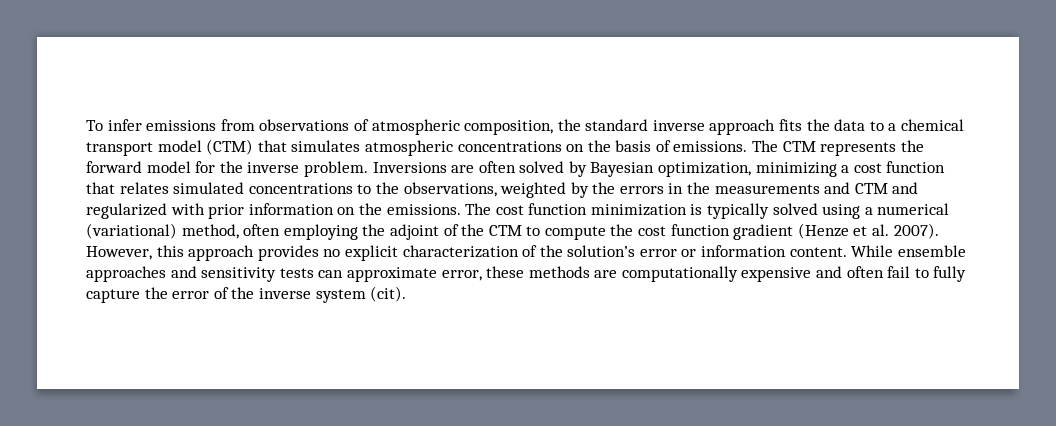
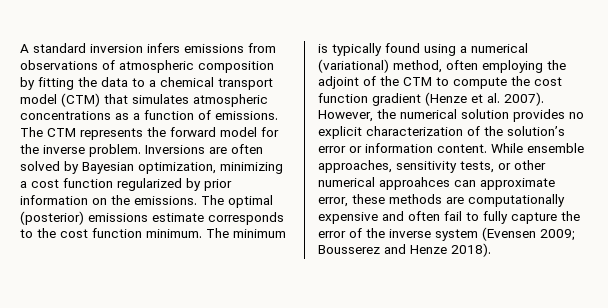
- To infer emissions from observations of atmospheric composition, the standard inverse approach fits the data to a chemical transport model (CTM) that simulates atmospheric concentrations on the basis of emissions.
+ A standard inversion infers emissions from observations of atmospheric composition by fitting the data to a chemical transport model (CTM) that simulates atmospheric concentrations as a function of emissions.
- Inversions are often solved by Bayesian optimization, minimizing a cost function that relates simulated concentrations to the observations, weighted by the errors in the measurements and CTM and regularized with prior information on the emissions.
+ Inversions are often solved by Bayesian optimization, minimizing a cost function regularized by prior information on the emissions.
- The cost function minimization is typically solved using a numerical (variational) method, often employing the adjoint of the CTM to compute the cost function gradient (Henze et al. 2007).
+ The optimal (posterior) emissions estimate corresponds to the cost function minimum. The minimum is typically found using a numerical (variational) method, often employing the adjoint of the CTM to compute the cost function gradient (Henze et al. 2007).
- However, this approach provides no explicit characterization of the solution’s error or information content.
+ However, the numerical solution provides no explicit characterization of the solution’s error or information content.
- While ensemble approaches and sensitivity tests can approximate error, these methods are computationally expensive and often fail to fully capture the error of the inverse system (cit).
+ While ensemble approaches, sensitivity tests, or other numerical approahces can approximate error, these methods are computationally expensive and often fail to fully capture the error of the inverse system (Evensen 2009; Bousserez and Henze 2018).

